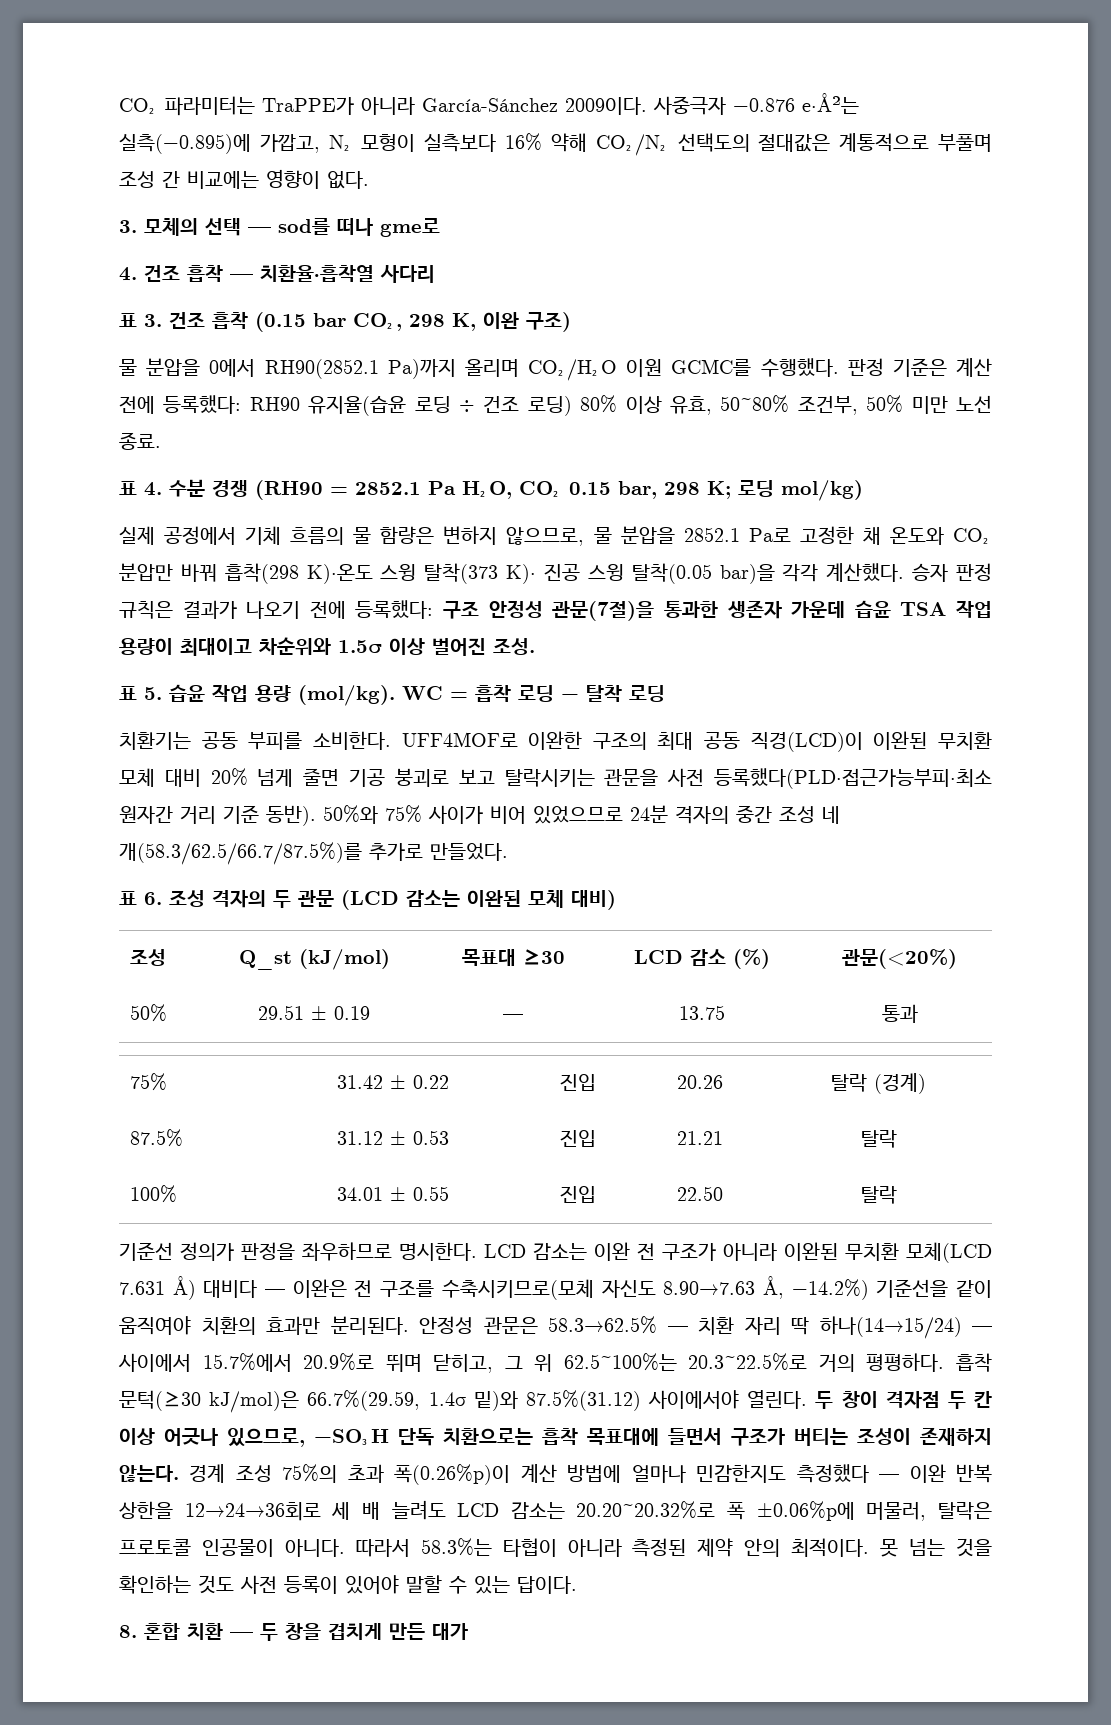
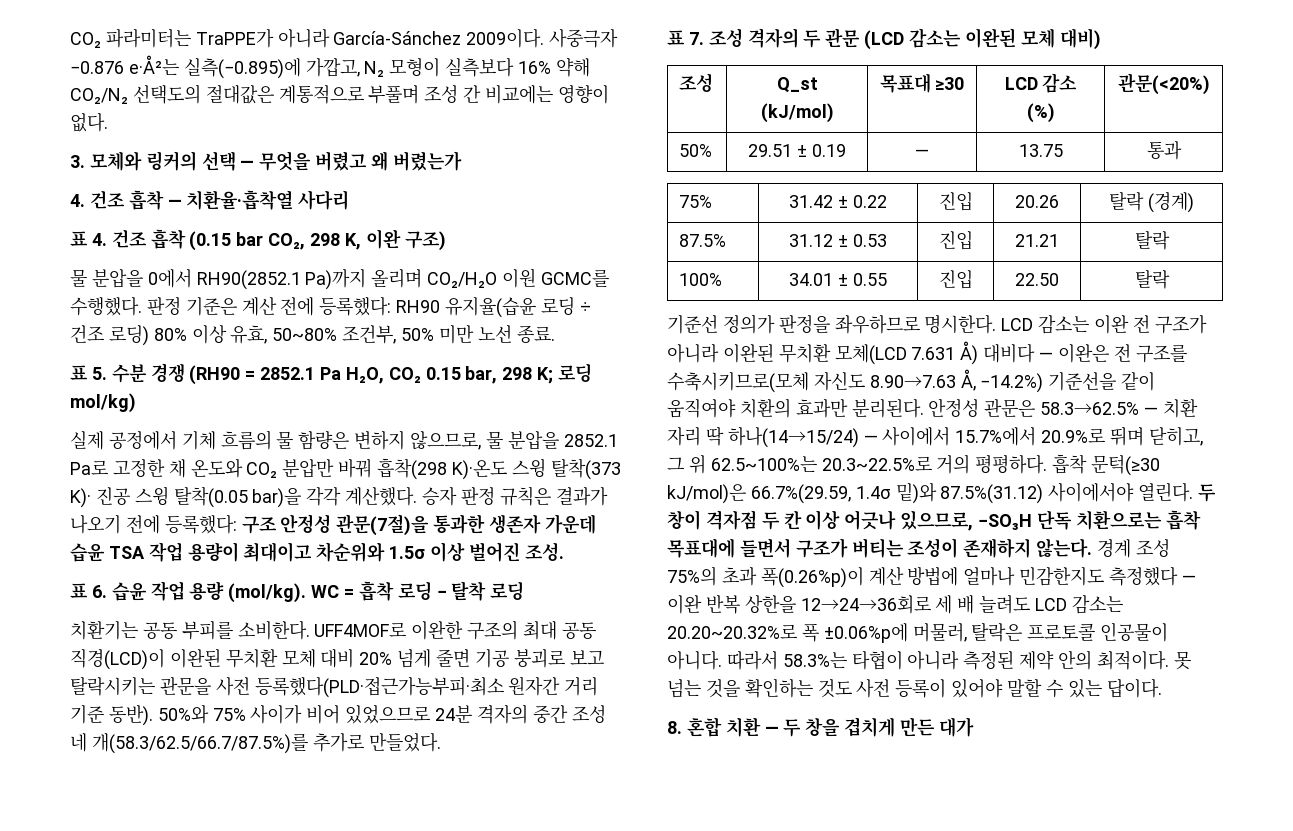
- 3. 모체의 선택 — sod를 떠나 gme로
+ 3. 모체와 링커의 선택 — 무엇을 버렸고 왜 버렸는가
- 표 3. 건조 흡착 (0.15 bar CO₂, 298 K, 이완 구조)
+ 표 4. 건조 흡착 (0.15 bar CO₂, 298 K, 이완 구조)
- 표 4. 수분 경쟁 (RH90 = 2852.1 Pa H₂O, CO₂ 0.15 bar, 298 K; 로딩 mol/kg)
+ 표 5. 수분 경쟁 (RH90 = 2852.1 Pa H₂O, CO₂ 0.15 bar, 298 K; 로딩 mol/kg)
- 표 5. 습윤 작업 용량 (mol/kg).
+ 표 6. 습윤 작업 용량 (mol/kg).
- 표 6. 조성 격자의 두 관문 (LCD 감소는 이완된 모체 대비)
+ 표 7. 조성 격자의 두 관문 (LCD 감소는 이완된 모체 대비)

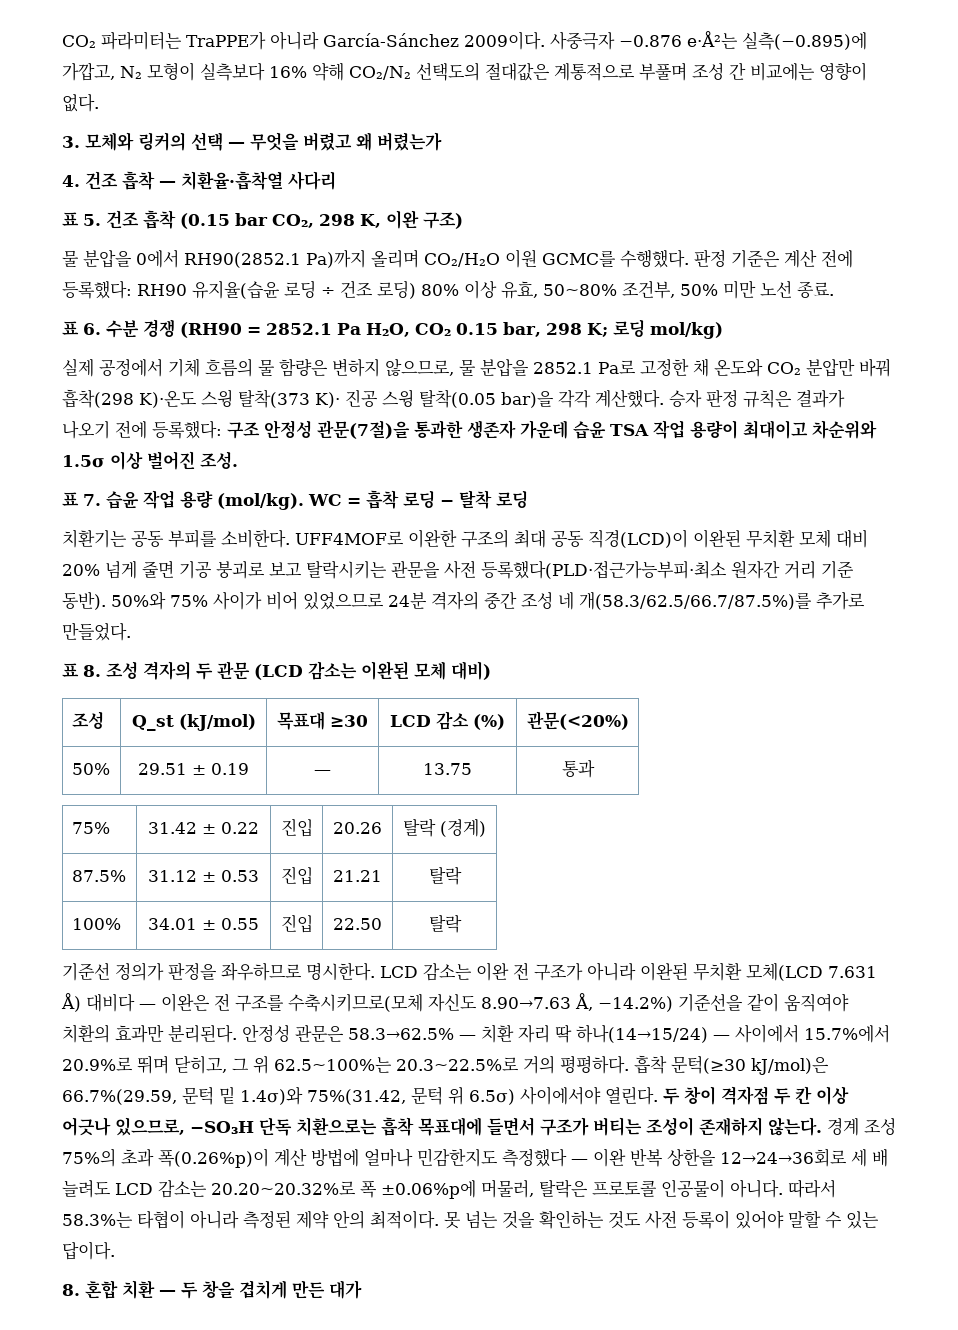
- 표 4. 건조 흡착 (0.15 bar CO₂, 298 K, 이완 구조)
+ 표 5. 건조 흡착 (0.15 bar CO₂, 298 K, 이완 구조)
- 표 5. 수분 경쟁 (RH90 = 2852.1 Pa H₂O, CO₂ 0.15 bar, 298 K; 로딩 mol/kg)
+ 표 6. 수분 경쟁 (RH90 = 2852.1 Pa H₂O, CO₂ 0.15 bar, 298 K; 로딩 mol/kg)
- 표 6. 습윤 작업 용량 (mol/kg).
+ 표 7. 습윤 작업 용량 (mol/kg).
- 표 7. 조성 격자의 두 관문 (LCD 감소는 이완된 모체 대비)
+ 표 8. 조성 격자의 두 관문 (LCD 감소는 이완된 모체 대비)
- 흡착 문턱(≥30 kJ/mol)은 66.7%(29.59, 1.4σ 밑)와 87.5%(31.12) 사이에서야 열린다.
+ 흡착 문턱(≥30 kJ/mol)은 66.7%(29.59, 문턱 밑 1.4σ)와 75%(31.42, 문턱 위 6.5σ) 사이에서야 열린다.

